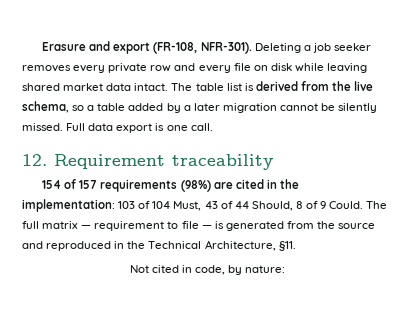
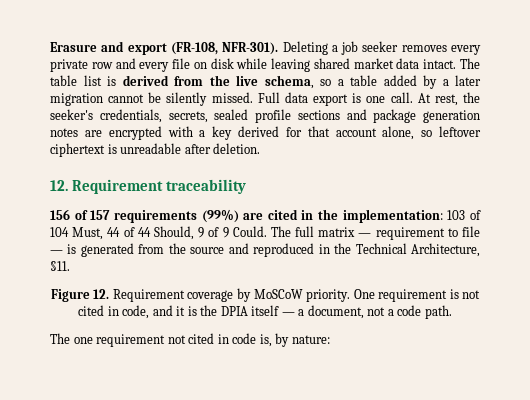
+ At rest, the seeker's credentials, secrets, sealed profile sections and package generation notes are encrypted with a key derived for that account alone, so leftover ciphertext is unreadable after deletion.
- 154 of 157 requirements (98%) are cited in the implementation: 103 of 104 Must, 43 of 44 Should, 8 of 9 Could.
+ 156 of 157 requirements (99%) are cited in the implementation: 103 of 104 Must, 44 of 44 Should, 9 of 9 Could.
- Not cited in code, by nature:
+ Figure 12. Requirement coverage by MoSCoW priority. One requirement is not cited in code, and it is the DPIA itself — a document, not a code path.
+ The one requirement not cited in code is, by nature:

